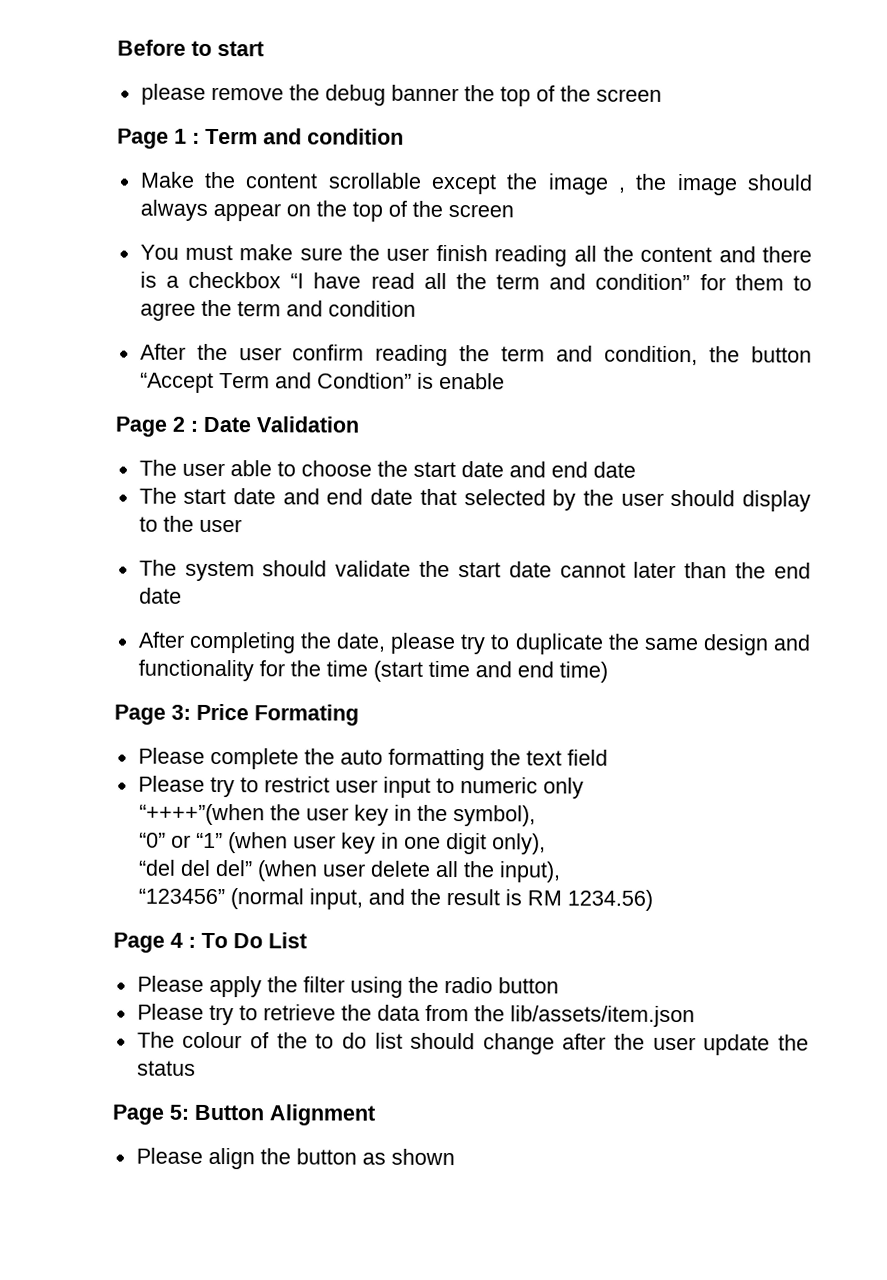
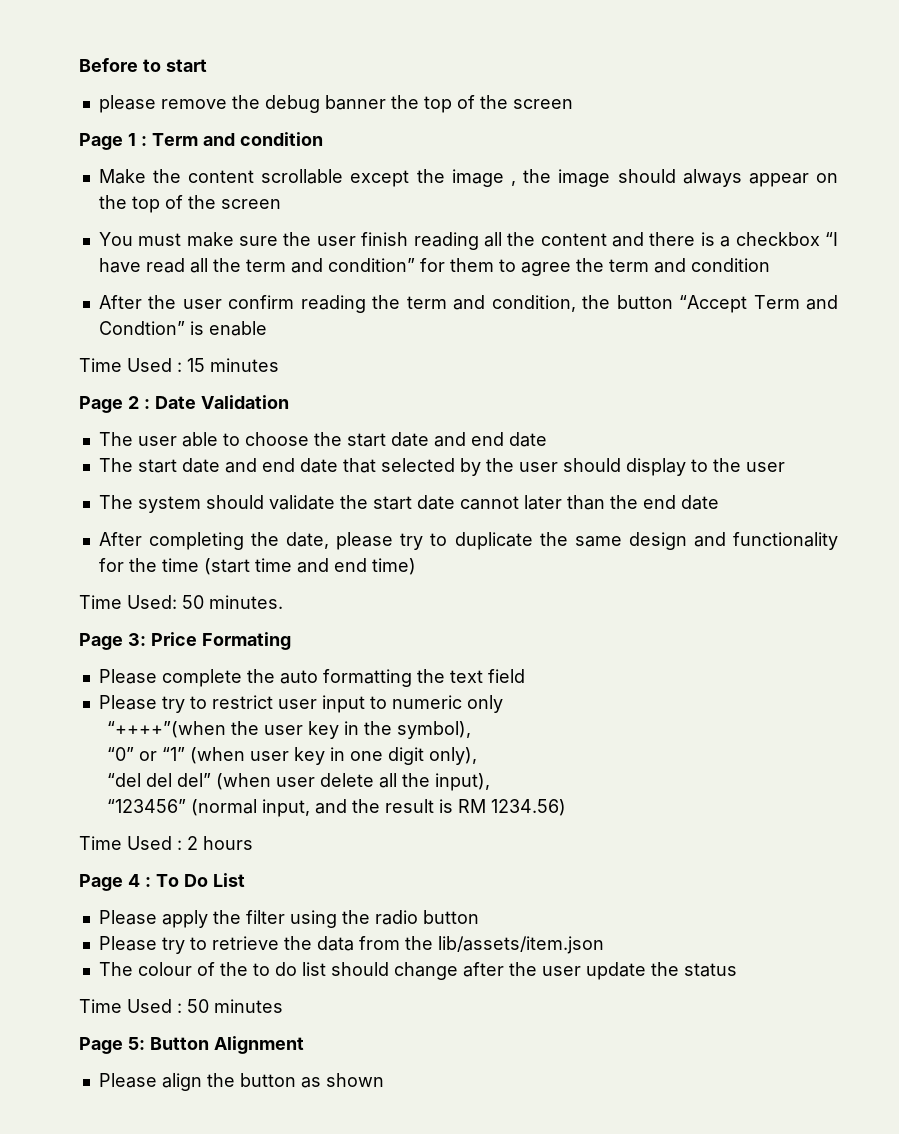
+ Time Used : 15 minutes
+ Time Used: 50 minutes.
+ Time Used : 2 hours
+ Time Used : 50 minutes

